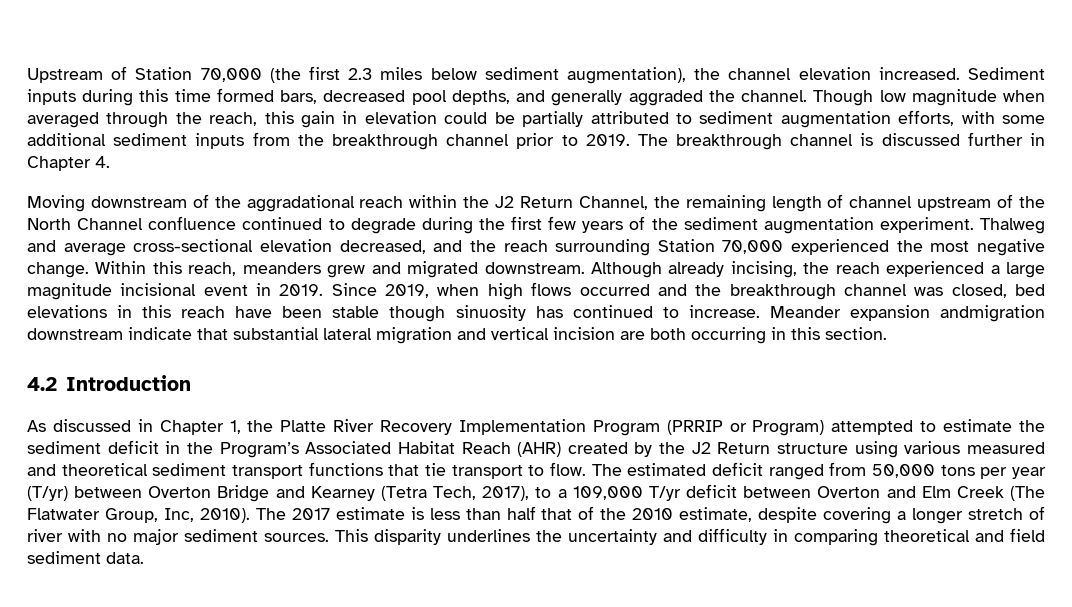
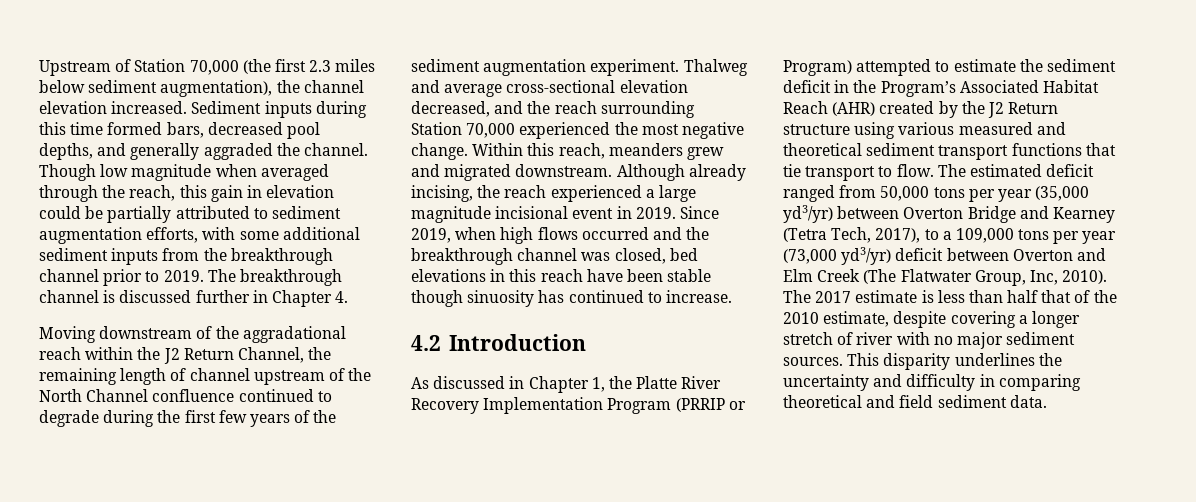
- Meander expansion andmigration downstream indicate that substantial lateral migration and vertical incision are both occurring in this section.
- The estimated deficit ranged from 50,000 tons per year (T/yr) between Overton Bridge and Kearney (Tetra Tech, 2017), to a 109,000 T/yr deficit between Overton and Elm Creek (The Flatwater Group, Inc, 2010).
+ The estimated deficit ranged from 50,000 tons per year (35,000 yd3/yr) between Overton Bridge and Kearney (Tetra Tech, 2017), to a 109,000 tons per year (73,000 yd3/yr) deficit between Overton and Elm Creek (The Flatwater Group, Inc, 2010).

